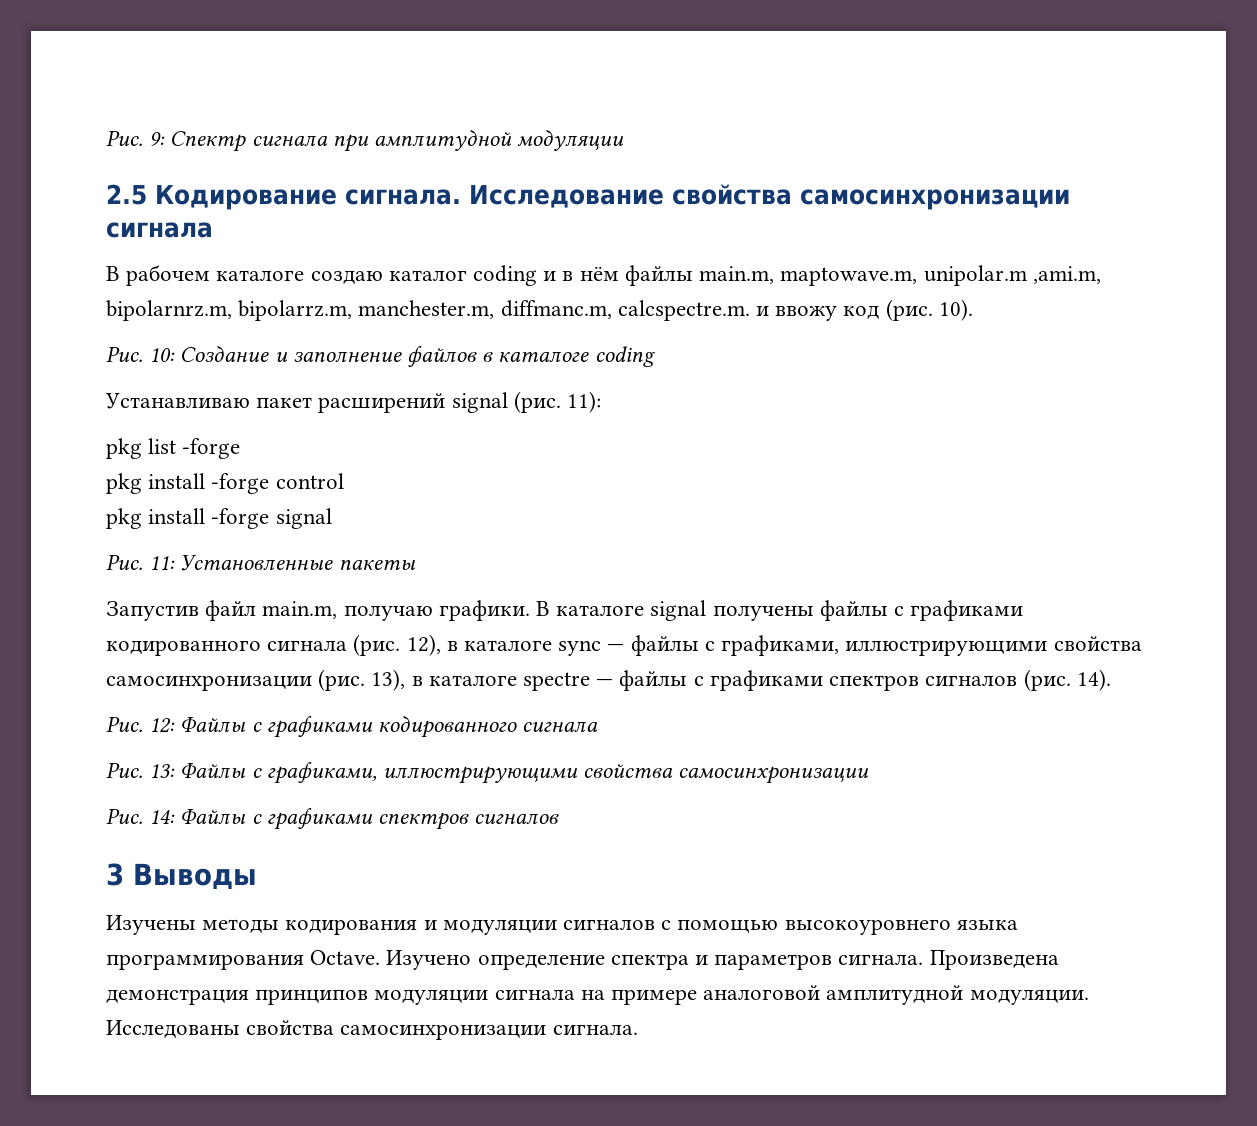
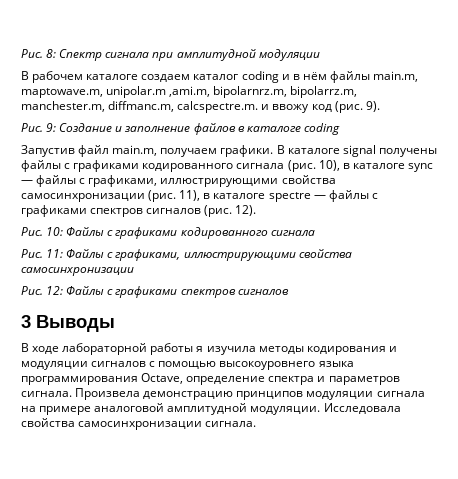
- Рис. 9: Спектр сигнала при амплитудной модуляции
+ Рис. 8: Спектр сигнала при амплитудной модуляции
- 2.5 Кодирование сигнала. Исследование свойства самосинхронизации сигнала
- В рабочем каталоге создаю каталог coding и в нём файлы main.m, maptowave.m, unipolar.m ,ami.m, bipolarnrz.m, bipolarrz.m, manchester.m, diffmanc.m, calcspectre.m. и ввожу код (рис.
+ В рабочем каталоге создаем каталог coding и в нём файлы main.m, maptowave.m, unipolar.m ,ami.m, bipolarnrz.m, bipolarrz.m, manchester.m, diffmanc.m, calcspectre.m. и ввожу код (рис.
- 10).
- Рис. 10: Создание и заполнение файлов в каталоге coding
+ 9).
+ Рис. 9: Создание и заполнение файлов в каталоге coding
- Устанавливаю пакет расширений signal (рис. 11):
- pkg list -forge
- pkg install -forge control
- pkg install -forge signal
- Рис. 11: Установленные пакеты
- Запустив файл main.m, получаю графики.
+ Запустив файл main.m, получаем графики.
- 12), в каталоге sync — файлы с графиками, иллюстрирующими свойства самосинхронизации (рис.
+ 10), в каталоге sync — файлы с графиками, иллюстрирующими свойства самосинхронизации (рис.
- 13), в каталоге spectre — файлы с графиками спектров сигналов (рис.
+ 11), в каталоге spectre — файлы с графиками спектров сигналов (рис.
- 14).
- Рис. 12: Файлы с графиками кодированного сигнала
+ 12).
+ Рис. 10: Файлы с графиками кодированного сигнала
- Рис. 13: Файлы с графиками, иллюстрирующими свойства самосинхронизации
+ Рис. 11: Файлы с графиками, иллюстрирующими свойства самосинхронизации
- Рис. 14: Файлы с графиками спектров сигналов
+ Рис. 12: Файлы с графиками спектров сигналов
- Изучены методы кодирования и модуляции сигналов с помощью высокоуровнего языка программирования Octave. Изучено определение спектра и параметров сигнала.
+ В ходе лабораторной работы я изучила методы кодирования и модуляции сигналов с помощью высокоуровнего языка программирования Octave, определение спектра и параметров сигнала.
- Произведена демонстрация принципов модуляции сигнала на примере аналоговой амплитудной модуляции.
+ Произвела демонстрацию принципов модуляции сигнала на примере аналоговой амплитудной модуляции.
- Исследованы свойства самосинхронизации сигнала.
+ Исследовала свойства самосинхронизации сигнала.

